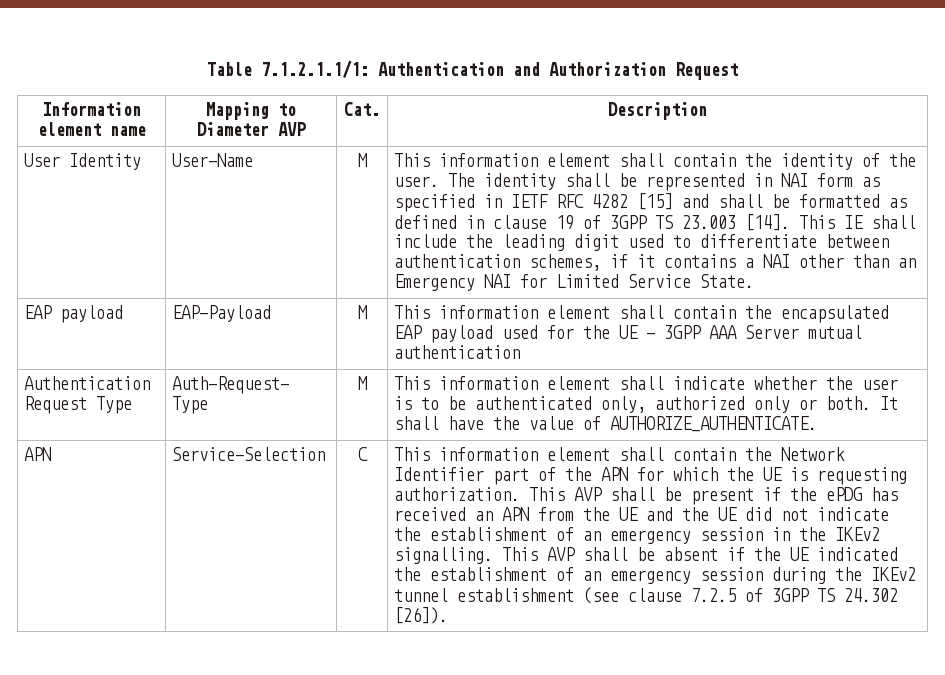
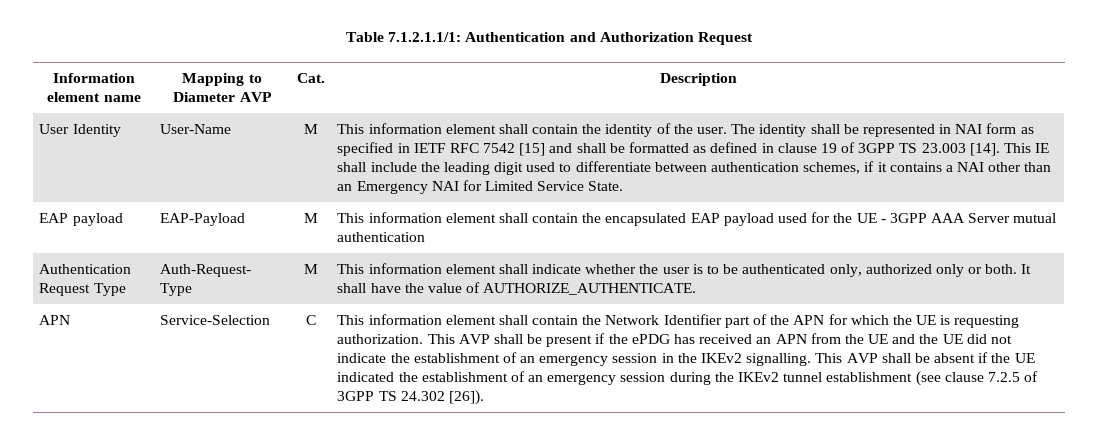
- The identity shall be represented in NAI form as specified in IETF RFC 4282 [15] and shall be formatted as defined in clause 19 of 3GPP TS 23.003 [14].
+ The identity shall be represented in NAI form as specified in IETF RFC 7542 [15] and shall be formatted as defined in clause 19 of 3GPP TS 23.003 [14].

